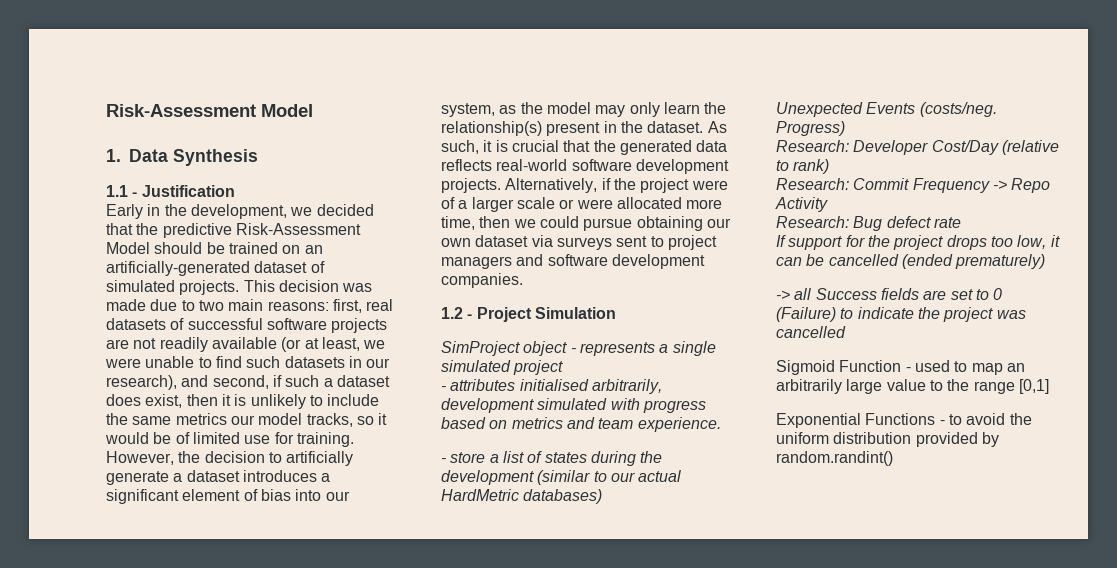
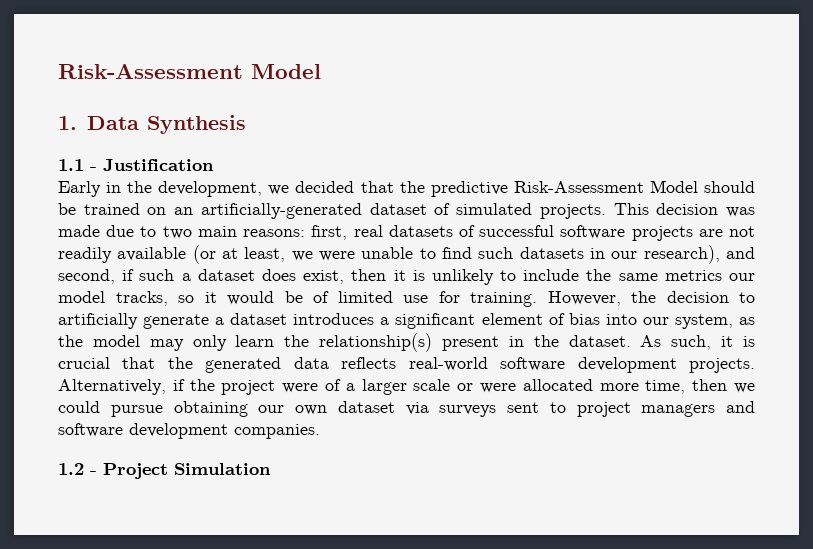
- SimProject object - represents a single simulated project
- - attributes initialised arbitrarily, development simulated with progress based on metrics and team experience.
- - store a list of states during the development (similar to our actual HardMetric databases)
- Unexpected Events (costs/neg. Progress)
- Research: Developer Cost/Day (relative to rank)
- Research: Commit Frequency -> Repo Activity
- Research: Bug defect rate
- If support for the project drops too low, it can be cancelled (ended prematurely)
- -> all Success fields are set to 0 (Failure) to indicate the project was cancelled
- Sigmoid Function - used to map an arbitrarily large value to the range [0,1]
- Exponential Functions - to avoid the uniform distribution provided by random.randint()

